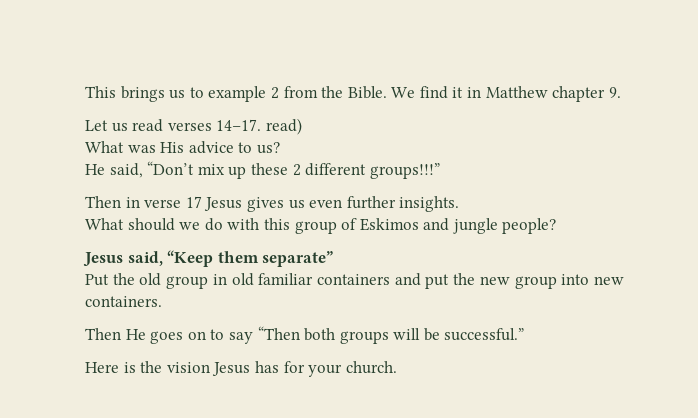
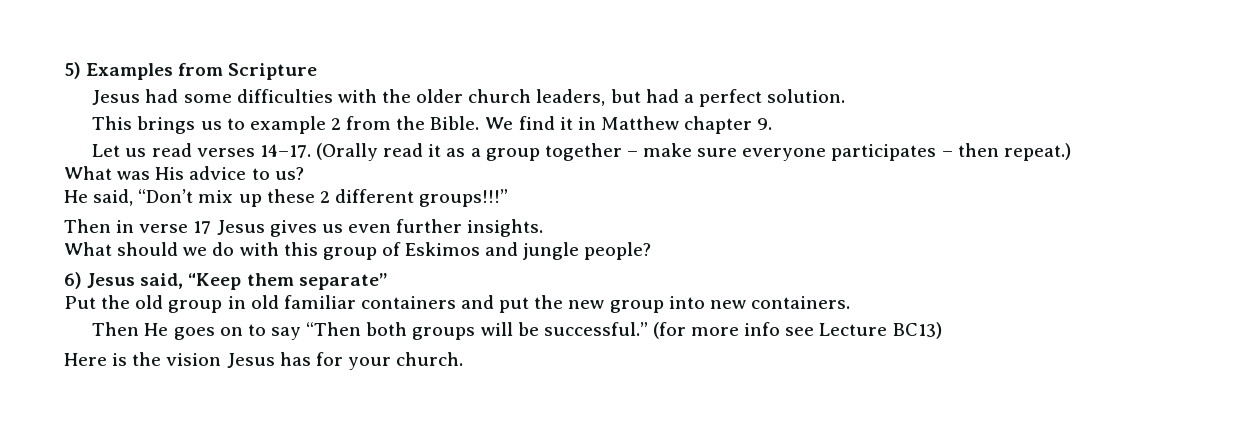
+ 5) Examples from Scripture
+ Jesus had some difficulties with the older church leaders, but had a perfect solution.
- Let us read verses 14–17. read)
+ Let us read verses 14–17. (Orally read it as a group together – make sure everyone participates – then repeat.)
- Jesus said, “Keep them separate”
+ 6) Jesus said, “Keep them separate”
+ (for more info see Lecture BC13)

